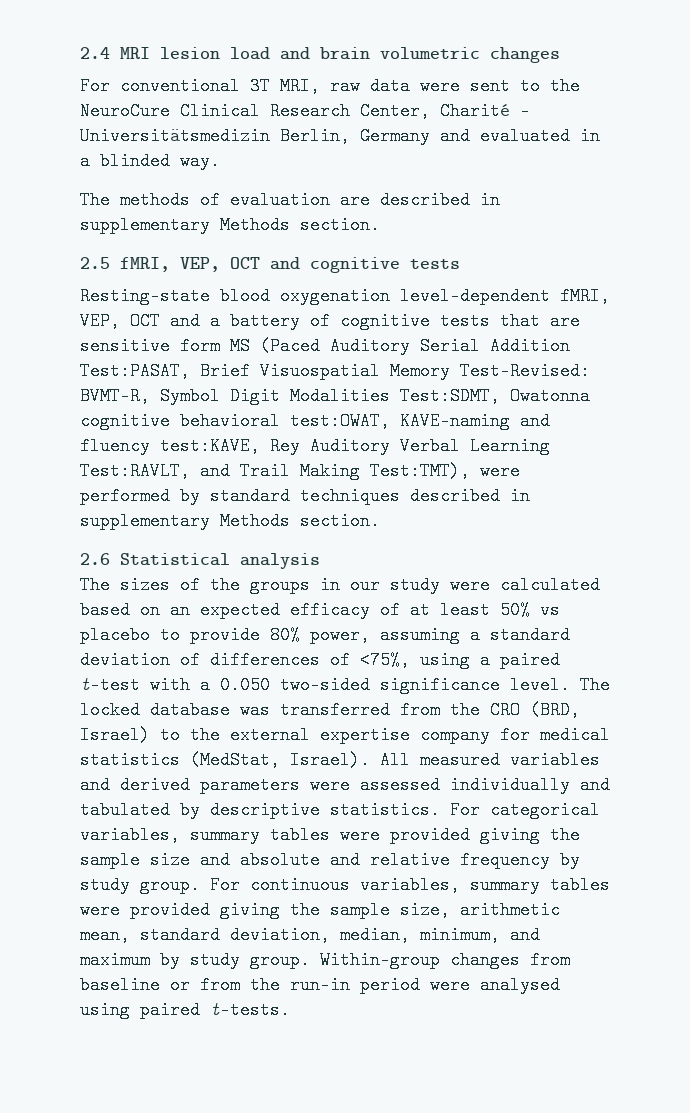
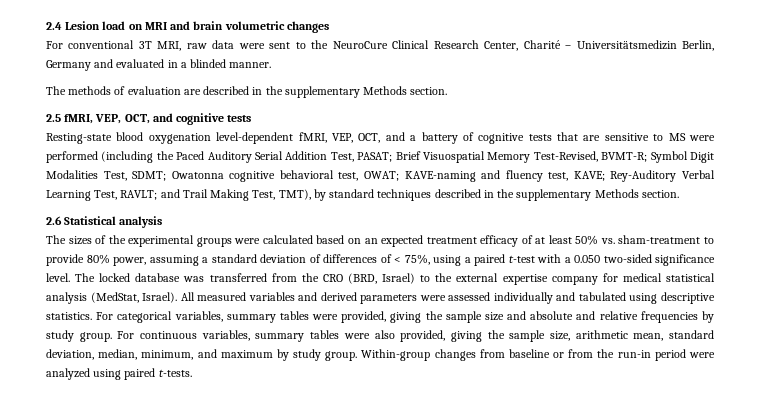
- 2.4 MRI lesion load and brain volumetric changes
+ 2.4 Lesion load on MRI and brain volumetric changes
- For conventional 3T MRI, raw data were sent to the NeuroCure Clinical Research Center, Charité – Universitätsmedizin Berlin, Germany and evaluated in a blinded way.
+ For conventional 3T MRI, raw data were sent to the NeuroCure Clinical Research Center, Charité – Universitätsmedizin Berlin, Germany and evaluated in a blinded manner.
- The methods of evaluation are described in supplementary Methods section.
+ The methods of evaluation are described in the supplementary Methods section.
- 2.5 fMRI, VEP, OCT and cognitive tests
+ 2.5 fMRI, VEP, OCT, and cognitive tests
- Resting-state blood oxygenation level-dependent fMRI, VEP, OCT and a battery of cognitive tests that are sensitive form MS (Paced Auditory Serial Addition Test:PASAT, Brief Visuospatial Memory Test-Revised: BVMT-R, Symbol Digit Modalities Test:SDMT, Owatonna cognitive behavioral test:OWAT, KAVE-naming and fluency test:KAVE, Rey Auditory Verbal Learning Test:RAVLT, and Trail Making Test:TMT), were performed by standard techniques described in supplementary Methods section.
+ Resting-state blood oxygenation level-dependent fMRI, VEP, OCT, and a battery of cognitive tests that are sensitive to MS were performed (including the Paced Auditory Serial Addition Test, PASAT; Brief Visuospatial Memory Test-Revised, BVMT-R; Symbol Digit Modalities Test, SDMT; Owatonna cognitive behavioral test, OWAT; KAVE-naming and fluency test, KAVE; Rey-Auditory Verbal Learning Test, RAVLT; and Trail Making Test, TMT), by standard techniques described in the supplementary Methods section.
- The sizes of the groups in our study were calculated based on an expected efficacy of at least 50% vs placebo to provide 80% power, assuming a standard deviation of differences of <75%, using a paired t-test with a 0.050 two-sided significance level.
+ The sizes of the experimental groups were calculated based on an expected treatment efficacy of at least 50% vs. sham-treatment to provide 80% power, assuming a standard deviation of differences of < 75%, using a paired t-test with a 0.050 two-sided significance level.
- The locked database was transferred from the CRO (BRD, Israel) to the external expertise company for medical statistics (MedStat, Israel).
+ The locked database was transferred from the CRO (BRD, Israel) to the external expertise company for medical statistical analysis (MedStat, Israel).
- All measured variables and derived parameters were assessed individually and tabulated by descriptive statistics.
+ All measured variables and derived parameters were assessed individually and tabulated using descriptive statistics.
- For categorical variables, summary tables were provided giving the sample size and absolute and relative frequency by study group.
+ For categorical variables, summary tables were provided, giving the sample size and absolute and relative frequencies by study group.
- For continuous variables, summary tables were provided giving the sample size, arithmetic mean, standard deviation, median, minimum, and maximum by study group.
+ For continuous variables, summary tables were also provided, giving the sample size, arithmetic mean, standard deviation, median, minimum, and maximum by study group.
- Within-group changes from baseline or from the run-in period were analysed using paired t-tests.
+ Within-group changes from baseline or from the run-in period were analyzed using paired t-tests.

